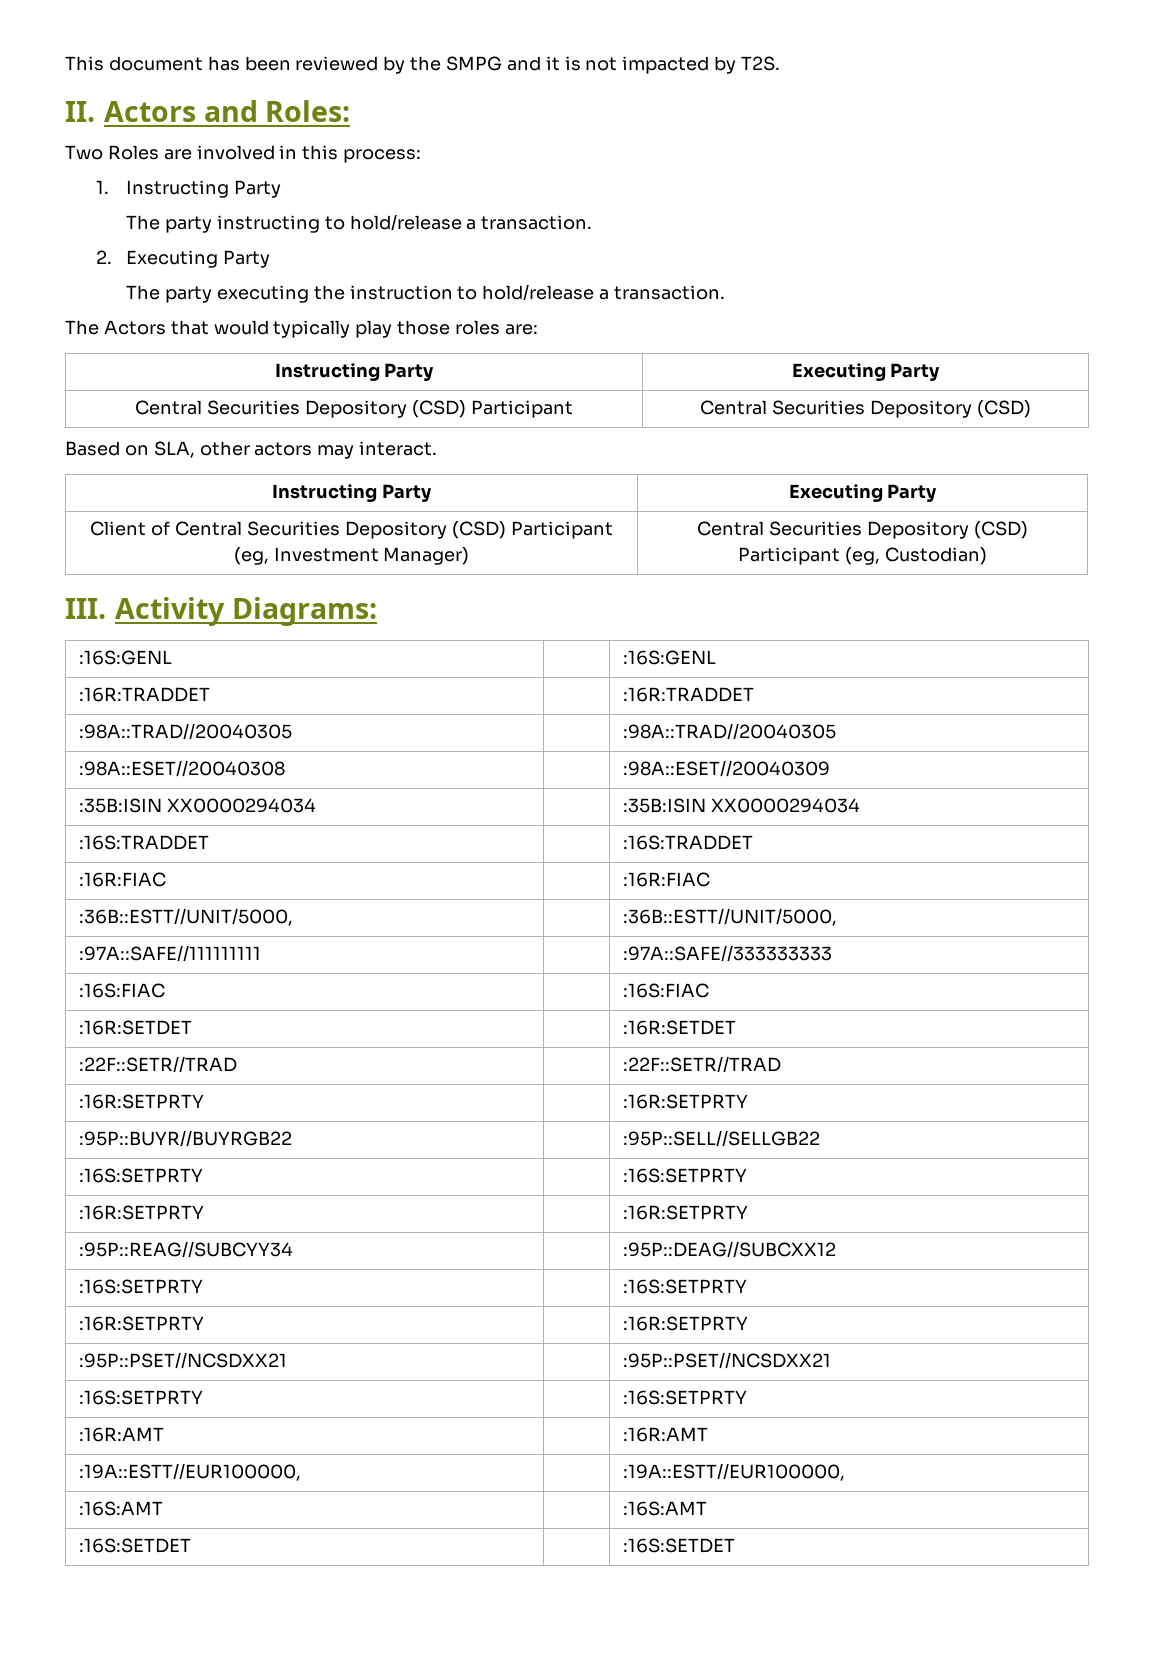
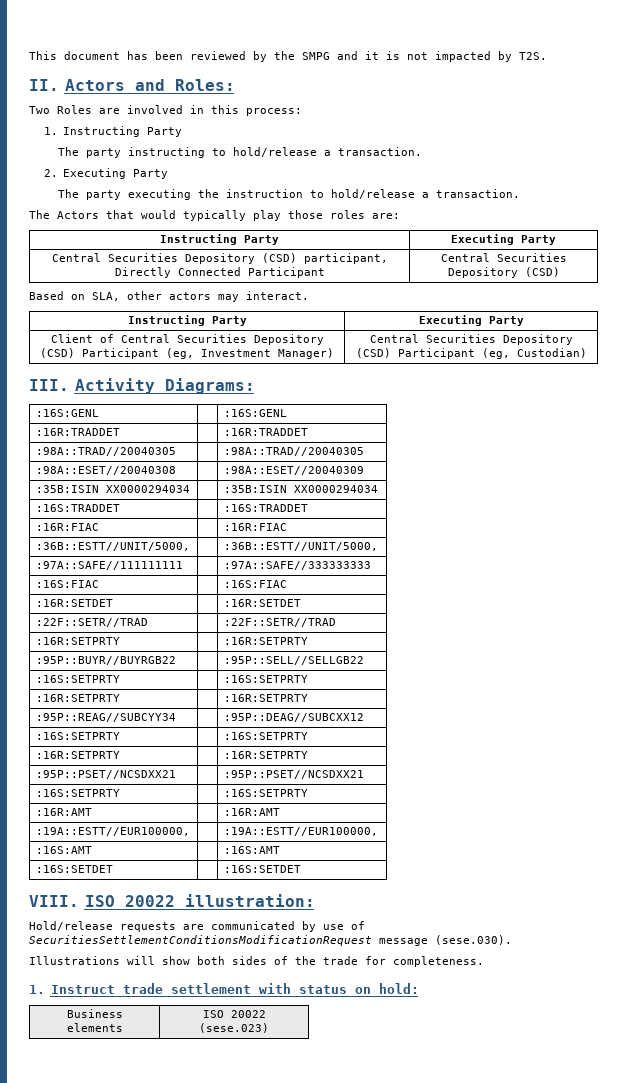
- Central Securities Depository (CSD) Participant | Central Securities Depository (CSD)
+ Central Securities Depository (CSD) participant, Directly Connected Participant | Central Securities Depository (CSD)
+ VIII. ISO 20022 illustration:
+ Hold/release requests are communicated by use of SecuritiesSettlementConditionsModificationRequest message (sese.030).
+ Illustrations will show both sides of the trade for completeness.
+ 1. Instruct trade settlement with status on hold:
+ Business elements | ISO 20022 (sese.023)

